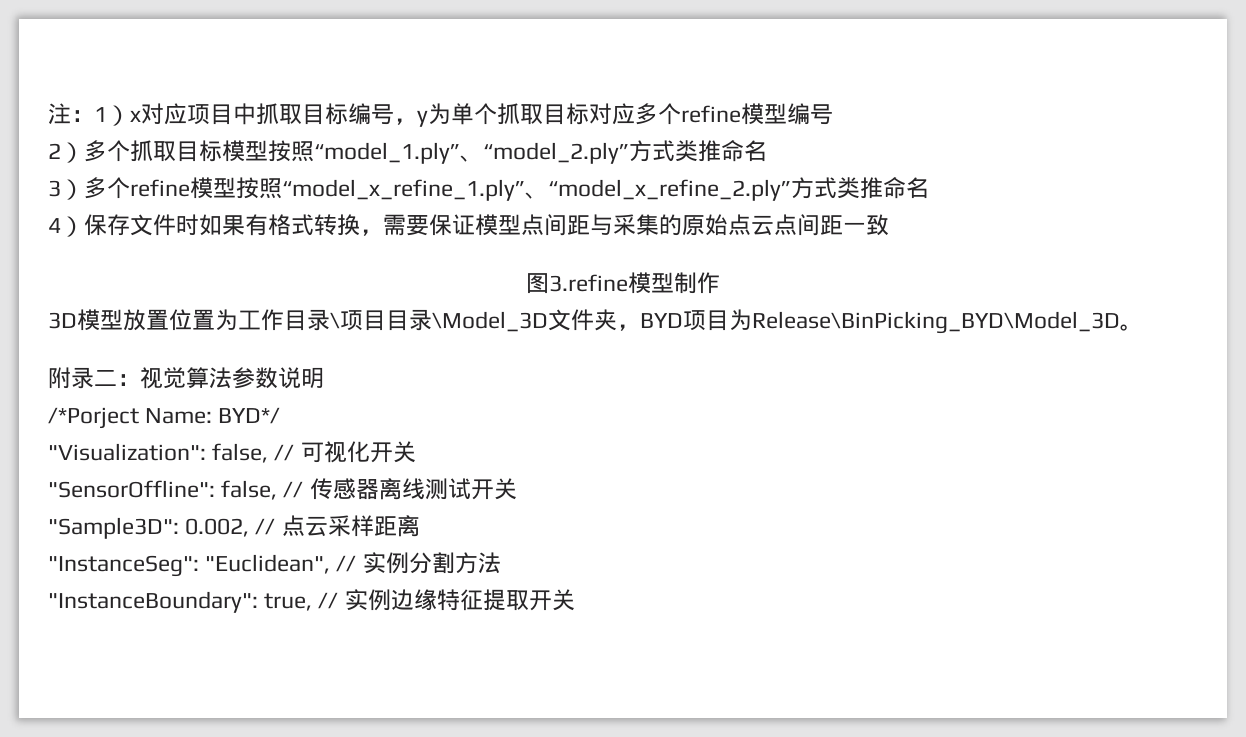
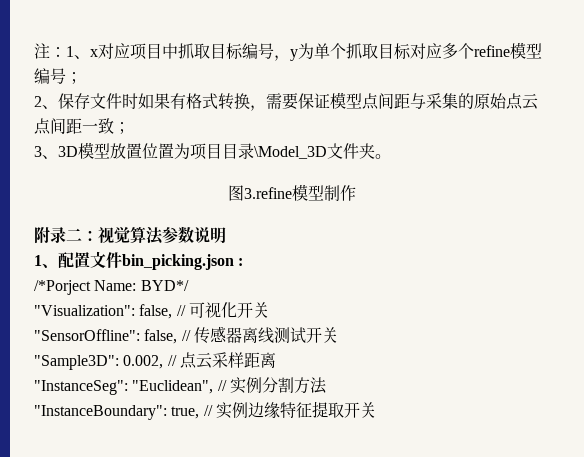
- 注：1）x对应项目中抓取目标编号，y为单个抓取目标对应多个refine模型编号
+ 注：1、x对应项目中抓取目标编号，y为单个抓取目标对应多个refine模型编号；
- 2）多个抓取目标模型按照“model_1.ply”、“model_2.ply”方式类推命名
- 3）多个refine模型按照“model_x_refine_1.ply”、“model_x_refine_2.ply”方式类推命名
- 4）保存文件时如果有格式转换，需要保证模型点间距与采集的原始点云点间距一致
+ 2、保存文件时如果有格式转换，需要保证模型点间距与采集的原始点云点间距一致；
+ 3、3D模型放置位置为项目目录\Model_3D文件夹。
  图3.refine模型制作
- 3D模型放置位置为工作目录\项目目录\Model_3D文件夹，BYD项目为Release\BinPicking_BYD\Model_3D。
+ 1、配置文件bin_picking.json :

